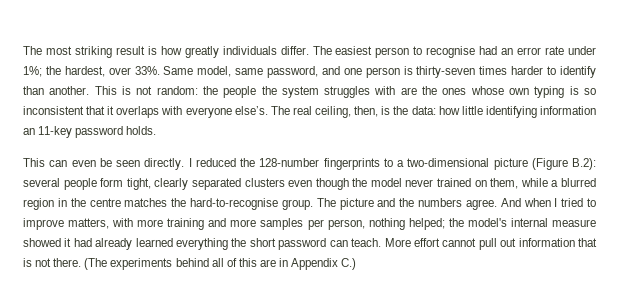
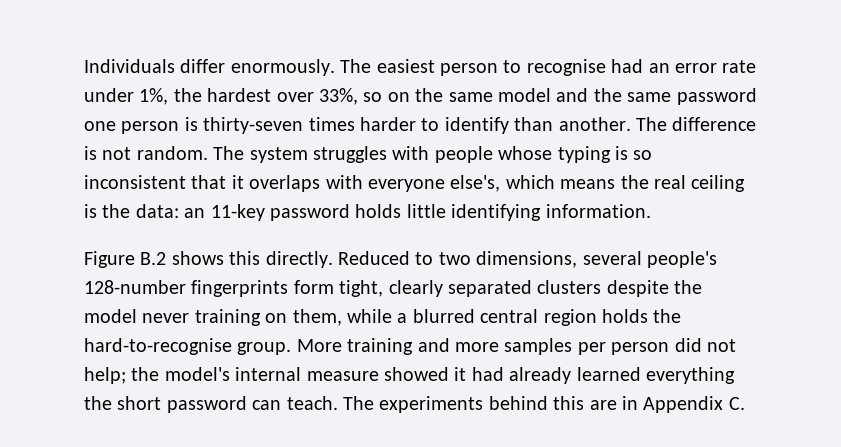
- The most striking result is how greatly individuals differ.
+ Individuals differ enormously.
- The easiest person to recognise had an error rate under 1%; the hardest, over 33%. Same model, same password, and one person is thirty-seven times harder to identify than another.
+ The easiest person to recognise had an error rate under 1%, the hardest over 33%, so on the same model and the same password one person is thirty-seven times harder to identify than another.
- This is not random: the people the system struggles with are the ones whose own typing is so inconsistent that it overlaps with everyone else’s. The real ceiling, then, is the data: how little identifying information an 11-key password holds.
- This can even be seen directly. I reduced the 128-number fingerprints to a two-dimensional picture (Figure B.2): several people form tight, clearly separated clusters even though the model never trained on them, while a blurred region in the centre matches the hard-to-recognise group. The picture and the numbers agree. And when I tried to improve matters, with more training and more samples per person, nothing helped; the model's internal measure showed it had already learned everything the short password can teach.
+ The difference is not random. The system struggles with people whose typing is so inconsistent that it overlaps with everyone else's, which means the real ceiling is the data: an 11-key password holds little identifying information.
+ Figure B.2 shows this directly. Reduced to two dimensions, several people's 128-number fingerprints form tight, clearly separated clusters despite the model never training on them, while a blurred central region holds the hard-to-recognise group. More training and more samples per person did not help; the model's internal measure showed it had already learned everything the short password can teach.
- More effort cannot pull out information that is not there. (The experiments behind all of this are in Appendix C.)
+ The experiments behind this are in Appendix C.

